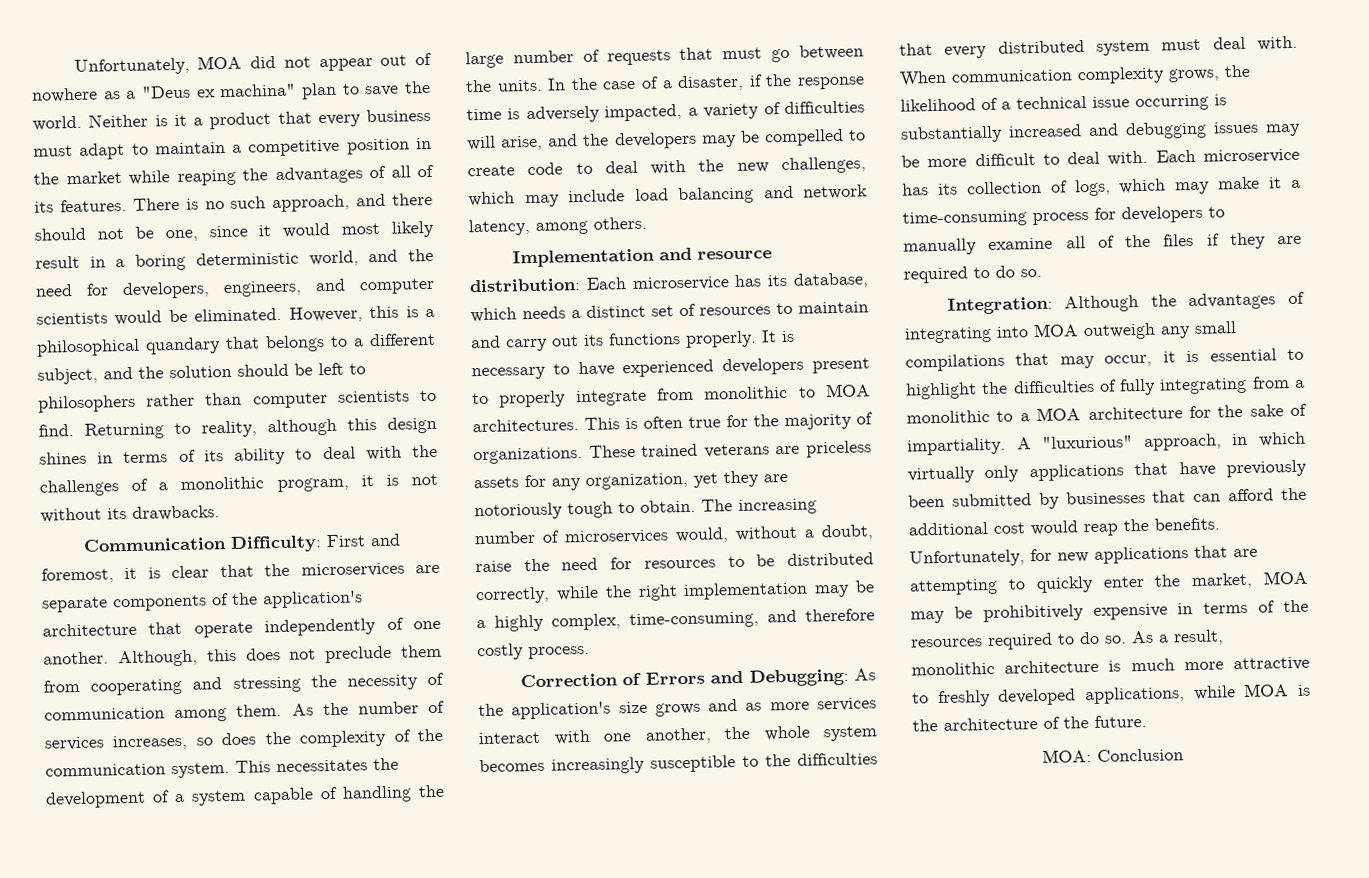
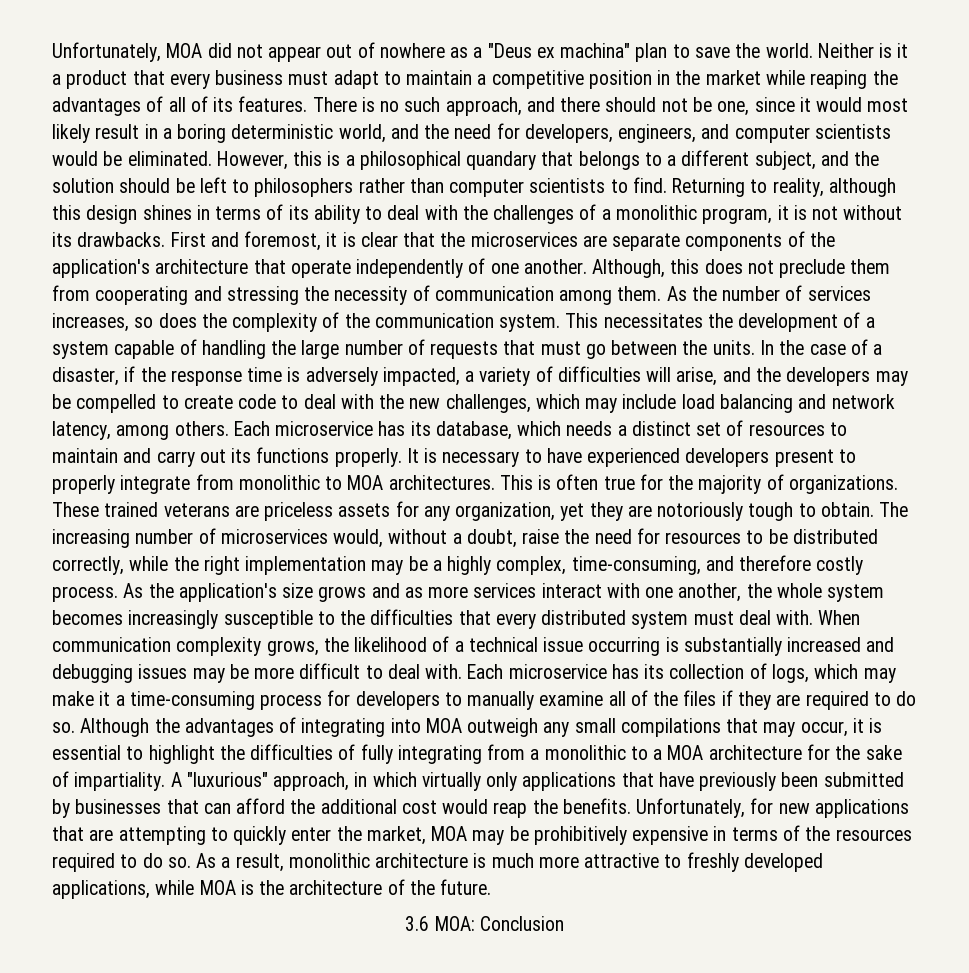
- Returning to reality, although this design shines in terms of its ability to deal with the challenges of a monolithic program, it is not without its drawbacks.
- Communication Difficulty: First and foremost, it is clear that the microservices are separate components of the application's architecture that operate independently of one another.
+ Returning to reality, although this design shines in terms of its ability to deal with the challenges of a monolithic program, it is not without its drawbacks. First and foremost, it is clear that the microservices are separate components of the application's architecture that operate independently of one another.
- In the case of a disaster, if the response time is adversely impacted, a variety of difficulties will arise, and the developers may be compelled to create code to deal with the new challenges, which may include load balancing and network latency, among others.
- Implementation and resource distribution: Each microservice has its database, which needs a distinct set of resources to maintain and carry out its functions properly.
+ In the case of a disaster, if the response time is adversely impacted, a variety of difficulties will arise, and the developers may be compelled to create code to deal with the new challenges, which may include load balancing and network latency, among others. Each microservice has its database, which needs a distinct set of resources to maintain and carry out its functions properly.
- The increasing number of microservices would, without a doubt, raise the need for resources to be distributed correctly, while the right implementation may be a highly complex, time-consuming, and therefore costly process.
- Correction of Errors and Debugging: As the application's size grows and as more services interact with one another, the whole system becomes increasingly susceptible to the difficulties that every distributed system must deal with.
+ The increasing number of microservices would, without a doubt, raise the need for resources to be distributed correctly, while the right implementation may be a highly complex, time-consuming, and therefore costly process. As the application's size grows and as more services interact with one another, the whole system becomes increasingly susceptible to the difficulties that every distributed system must deal with.
- Each microservice has its collection of logs, which may make it a time-consuming process for developers to manually examine all of the files if they are required to do so.
- Integration: Although the advantages of integrating into MOA outweigh any small compilations that may occur, it is essential to highlight the difficulties of fully integrating from a monolithic to a MOA architecture for the sake of impartiality.
+ Each microservice has its collection of logs, which may make it a time-consuming process for developers to manually examine all of the files if they are required to do so. Although the advantages of integrating into MOA outweigh any small compilations that may occur, it is essential to highlight the difficulties of fully integrating from a monolithic to a MOA architecture for the sake of impartiality.
- MOA: Conclusion
+ 3.6 MOA: Conclusion

